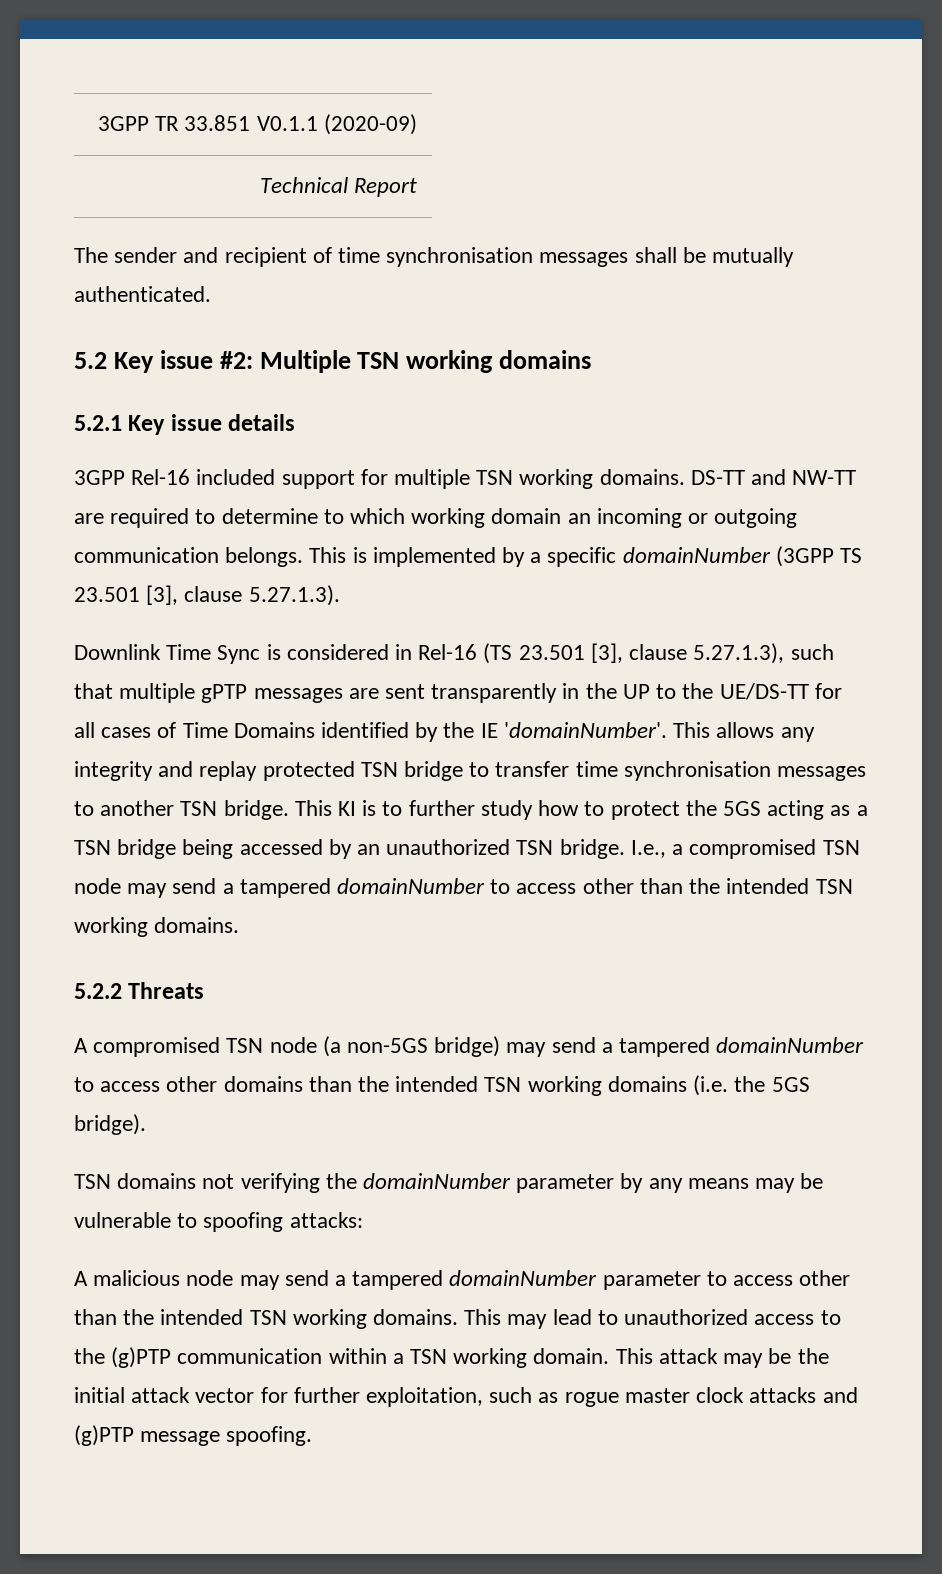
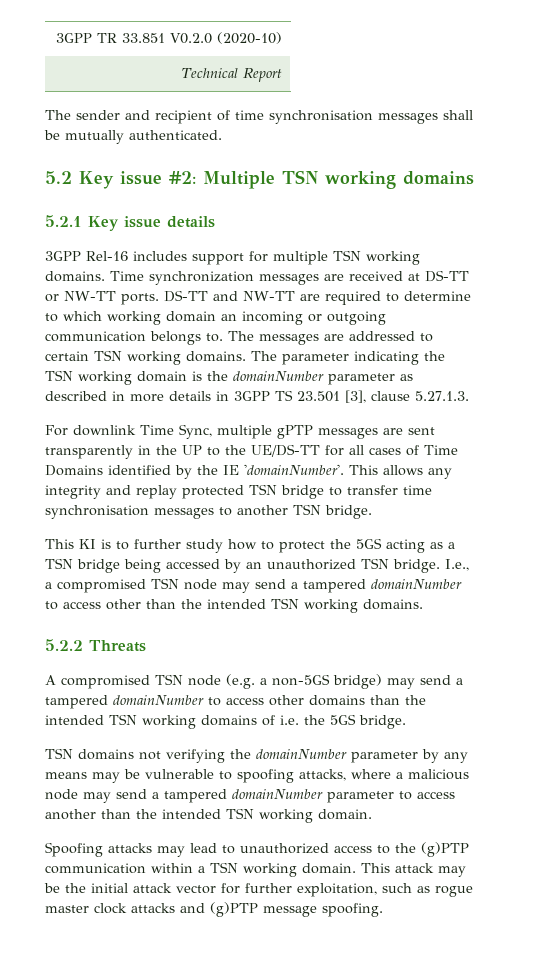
- 3GPP TR 33.851 V0.1.1 (2020-09)
+ 3GPP TR 33.851 V0.2.0 (2020-10)
- 3GPP Rel-16 included support for multiple TSN working domains.
+ 3GPP Rel-16 includes support for multiple TSN working domains.
+ Time synchronization messages are received at DS-TT or NW-TT ports.
- DS-TT and NW-TT are required to determine to which working domain an incoming or outgoing communication belongs. This is implemented by a specific domainNumber (3GPP TS 23.501 [3], clause 5.27.1.3).
- Downlink Time Sync is considered in Rel-16 (TS 23.501 [3], clause 5.27.1.3), such that multiple gPTP messages are sent transparently in the UP to the UE/DS-TT for all cases of Time Domains identified by the IE 'domainNumber'.
+ DS-TT and NW-TT are required to determine to which working domain an incoming or outgoing communication belongs to. The messages are addressed to certain TSN working domains. The parameter indicating the TSN working domain is the domainNumber parameter as described in more details in 3GPP TS 23.501 [3], clause 5.27.1.3.
+ For downlink Time Sync, multiple gPTP messages are sent transparently in the UP to the UE/DS-TT for all cases of Time Domains identified by the IE 'domainNumber'.
- This allows any integrity and replay protected TSN bridge to transfer time synchronisation messages to another TSN bridge. This KI is to further study how to protect the 5GS acting as a TSN bridge being accessed by an unauthorized TSN bridge.
+ This allows any integrity and replay protected TSN bridge to transfer time synchronisation messages to another TSN bridge.
+ This KI is to further study how to protect the 5GS acting as a TSN bridge being accessed by an unauthorized TSN bridge.
- A compromised TSN node (a non-5GS bridge) may send a tampered domainNumber to access other domains than the intended TSN working domains (i.e. the 5GS bridge).
+ A compromised TSN node (e.g. a non-5GS bridge) may send a tampered domainNumber to access other domains than the intended TSN working domains of i.e. the 5GS bridge.
- TSN domains not verifying the domainNumber parameter by any means may be vulnerable to spoofing attacks:
- A malicious node may send a tampered domainNumber parameter to access other than the intended TSN working domains. This may lead to unauthorized access to the (g)PTP communication within a TSN working domain.
+ TSN domains not verifying the domainNumber parameter by any means may be vulnerable to spoofing attacks, where a malicious node may send a tampered domainNumber parameter to access another than the intended TSN working domain.
+ Spoofing attacks may lead to unauthorized access to the (g)PTP communication within a TSN working domain.

